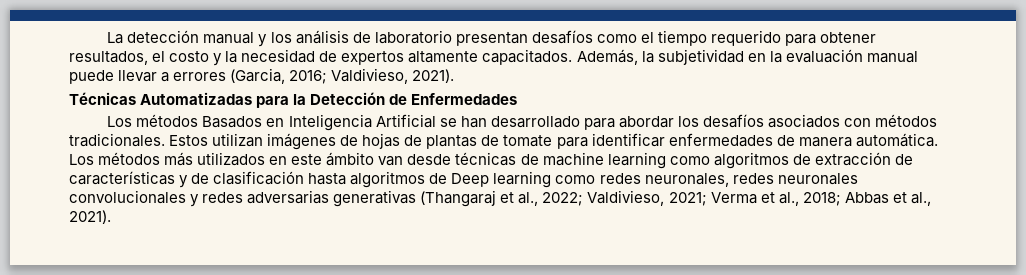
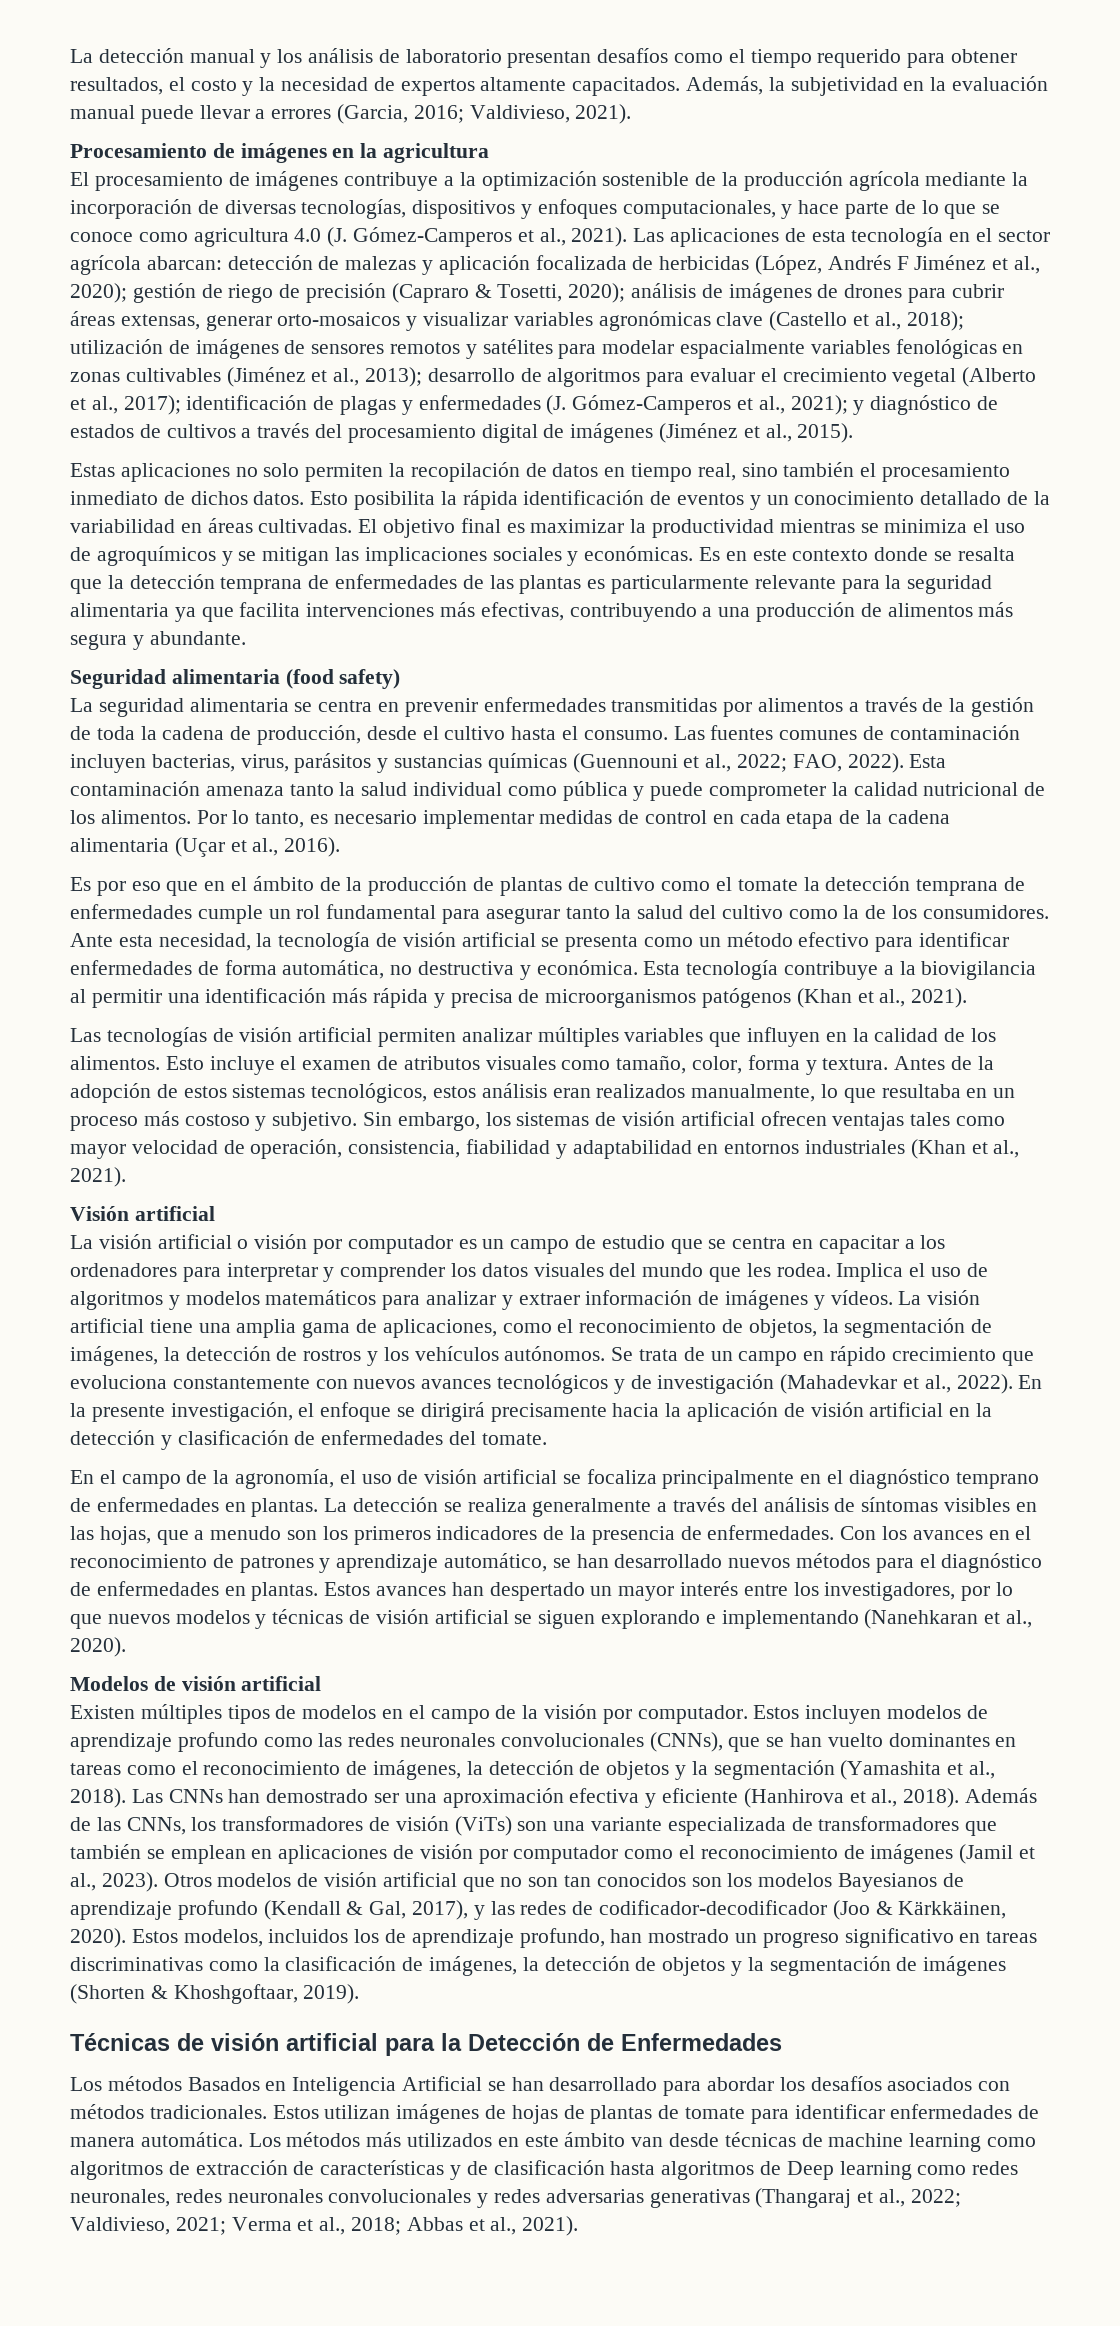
- Técnicas Automatizadas para la Detección de Enfermedades
+ Procesamiento de imágenes en la agricultura
+ El procesamiento de imágenes contribuye a la optimización sostenible de la producción agrícola mediante la incorporación de diversas tecnologías, dispositivos y enfoques computacionales, y hace parte de lo que se conoce como agricultura 4.0 (J. Gómez-Camperos et al., 2021). Las aplicaciones de esta tecnología en el sector agrícola abarcan: detección de malezas y aplicación focalizada de herbicidas (López, Andrés F Jiménez et al., 2020); gestión de riego de precisión (Capraro & Tosetti, 2020); análisis de imágenes de drones para cubrir áreas extensas, generar orto-mosaicos y visualizar variables agronómicas clave (Castello et al., 2018); utilización de imágenes de sensores remotos y satélites para modelar espacialmente variables fenológicas en zonas cultivables (Jiménez et al., 2013); desarrollo de algoritmos para evaluar el crecimiento vegetal (Alberto et al., 2017); identificación de plagas y enfermedades (J. Gómez-Camperos et al., 2021); y diagnóstico de estados de cultivos a través del procesamiento digital de imágenes (Jiménez et al., 2015).
+ Estas aplicaciones no solo permiten la recopilación de datos en tiempo real, sino también el procesamiento inmediato de dichos datos. Esto posibilita la rápida identificación de eventos y un conocimiento detallado de la variabilidad en áreas cultivadas. El objetivo final es maximizar la productividad mientras se minimiza el uso de agroquímicos y se mitigan las implicaciones sociales y económicas. Es en este contexto donde se resalta que la detección temprana de enfermedades de las plantas es particularmente relevante para la seguridad alimentaria ya que facilita intervenciones más efectivas, contribuyendo a una producción de alimentos más segura y abundante.
+ Seguridad alimentaria (food safety)
+ La seguridad alimentaria se centra en prevenir enfermedades transmitidas por alimentos a través de la gestión de toda la cadena de producción, desde el cultivo hasta el consumo. Las fuentes comunes de contaminación incluyen bacterias, virus, parásitos y sustancias químicas (Guennouni et al., 2022; FAO, 2022). Esta contaminación amenaza tanto la salud individual como pública y puede comprometer la calidad nutricional de los alimentos. Por lo tanto, es necesario implementar medidas de control en cada etapa de la cadena alimentaria (Uçar et al., 2016).
+ Es por eso que en el ámbito de la producción de plantas de cultivo como el tomate la detección temprana de enfermedades cumple un rol fundamental para asegurar tanto la salud del cultivo como la de los consumidores. Ante esta necesidad, la tecnología de visión artificial se presenta como un método efectivo para identificar enfermedades de forma automática, no destructiva y económica. Esta tecnología contribuye a la biovigilancia al permitir una identificación más rápida y precisa de microorganismos patógenos (Khan et al., 2021).
+ Las tecnologías de visión artificial permiten analizar múltiples variables que influyen en la calidad de los alimentos. Esto incluye el examen de atributos visuales como tamaño, color, forma y textura. Antes de la adopción de estos sistemas tecnológicos, estos análisis eran realizados manualmente, lo que resultaba en un proceso más costoso y subjetivo. Sin embargo, los sistemas de visión artificial ofrecen ventajas tales como mayor velocidad de operación, consistencia, fiabilidad y adaptabilidad en entornos industriales (Khan et al., 2021).
+ Visión artificial
+ La visión artificial o visión por computador es un campo de estudio que se centra en capacitar a los ordenadores para interpretar y comprender los datos visuales del mundo que les rodea. Implica el uso de algoritmos y modelos matemáticos para analizar y extraer información de imágenes y vídeos. La visión artificial tiene una amplia gama de aplicaciones, como el reconocimiento de objetos, la segmentación de imágenes, la detección de rostros y los vehículos autónomos. Se trata de un campo en rápido crecimiento que evoluciona constantemente con nuevos avances tecnológicos y de investigación (Mahadevkar et al., 2022). En la presente investigación, el enfoque se dirigirá precisamente hacia la aplicación de visión artificial en la detección y clasificación de enfermedades del tomate.
+ En el campo de la agronomía, el uso de visión artificial se focaliza principalmente en el diagnóstico temprano de enfermedades en plantas. La detección se realiza generalmente a través del análisis de síntomas visibles en las hojas, que a menudo son los primeros indicadores de la presencia de enfermedades. Con los avances en el reconocimiento de patrones y aprendizaje automático, se han desarrollado nuevos métodos para el diagnóstico de enfermedades en plantas. Estos avances han despertado un mayor interés entre los investigadores, por lo que nuevos modelos y técnicas de visión artificial se siguen explorando e implementando (Nanehkaran et al., 2020).
+ Modelos de visión artificial
+ Existen múltiples tipos de modelos en el campo de la visión por computador. Estos incluyen modelos de aprendizaje profundo como las redes neuronales convolucionales (CNNs), que se han vuelto dominantes en tareas como el reconocimiento de imágenes, la detección de objetos y la segmentación (Yamashita et al., 2018). Las CNNs han demostrado ser una aproximación efectiva y eficiente (Hanhirova et al., 2018). Además de las CNNs, los transformadores de visión (ViTs) son una variante especializada de transformadores que también se emplean en aplicaciones de visión por computador como el reconocimiento de imágenes (Jamil et al., 2023). Otros modelos de visión artificial que no son tan conocidos son los modelos Bayesianos de aprendizaje profundo (Kendall & Gal, 2017), y las redes de codificador-decodificador (Joo & Kärkkäinen, 2020). Estos modelos, incluidos los de aprendizaje profundo, han mostrado un progreso significativo en tareas discriminativas como la clasificación de imágenes, la detección de objetos y la segmentación de imágenes (Shorten & Khoshgoftaar, 2019).
+ Técnicas de visión artificial para la Detección de Enfermedades

